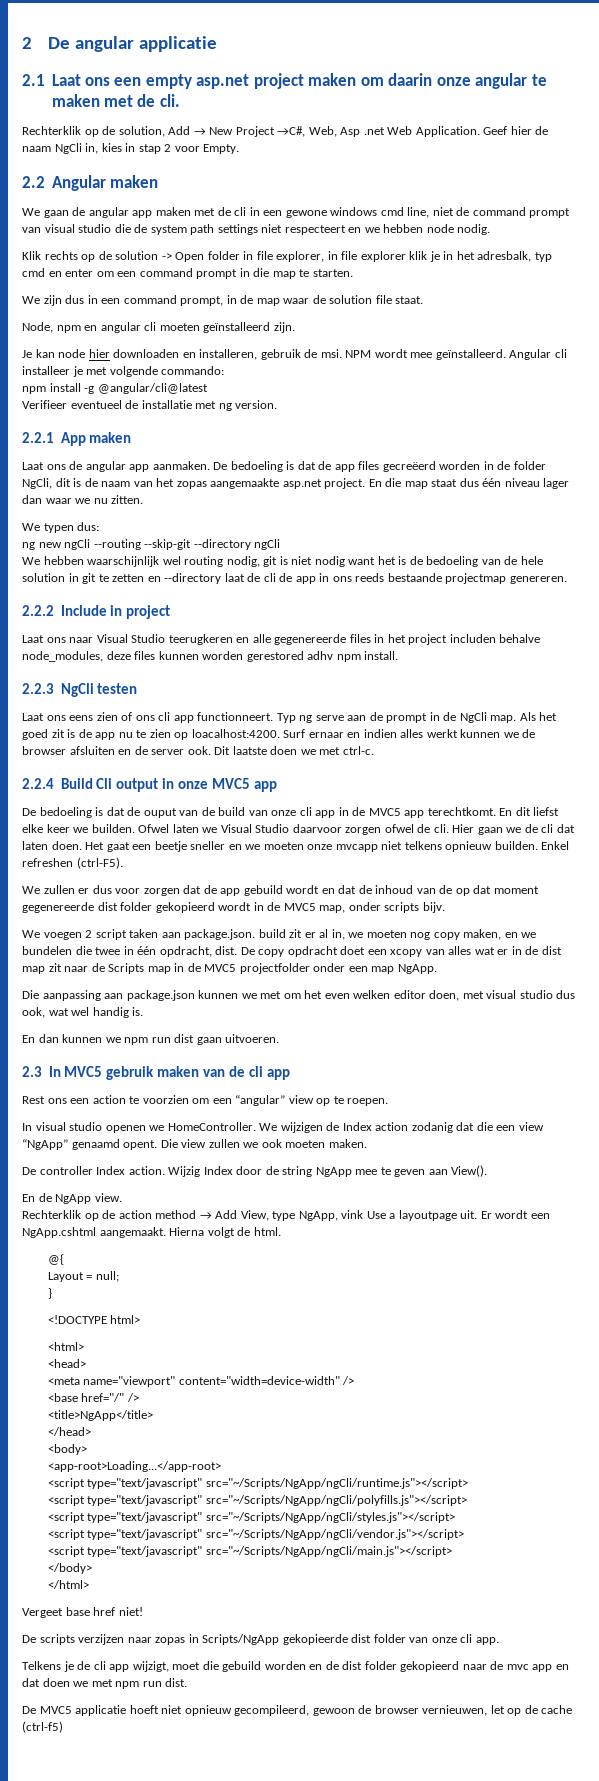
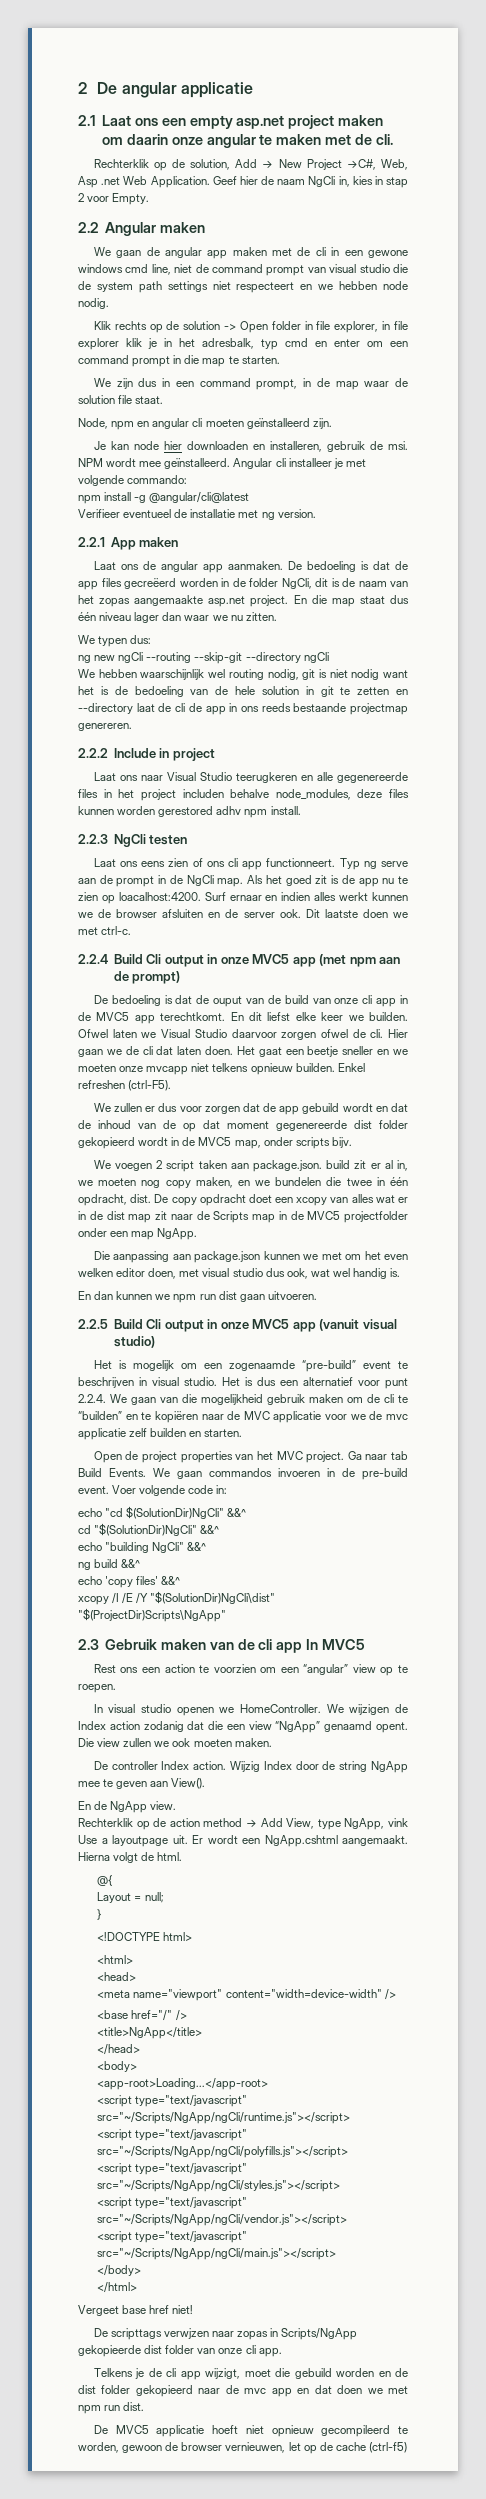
- 2.2.4 Build Cli output in onze MVC5 app
+ 2.2.4 Build Cli output in onze MVC5 app (met npm aan de prompt)
- 2.3 In MVC5 gebruik maken van de cli app
+ 2.2.5 Build Cli output in onze MVC5 app (vanuit visual studio)
+ Het is mogelijk om een zogenaamde “pre-build” event te beschrijven in visual studio. Het is dus een alternatief voor punt 2.2.4. We gaan van die mogelijkheid gebruik maken om de cli te “builden” en te kopiëren naar de MVC applicatie voor we de mvc applicatie zelf builden en starten.
+ Open de project properties van het MVC project. Ga naar tab Build Events. We gaan commandos invoeren in de pre-build event. Voer volgende code in:
+ echo "cd $(SolutionDir)NgCli" &&^
+ cd "$(SolutionDir)NgCli" &&^
+ echo "building NgCli" &&^
+ ng build &&^
+ echo 'copy files' &&^
+ xcopy /I /E /Y "$(SolutionDir)NgCli\dist" "$(ProjectDir)Scripts\NgApp"
+ 2.3 Gebruik maken van de cli app In MVC5
- De scripts verzijzen naar zopas in Scripts/NgApp gekopieerde dist folder van onze cli app.
+ De scripttags verwjzen naar zopas in Scripts/NgApp gekopieerde dist folder van onze cli app.
- De MVC5 applicatie hoeft niet opnieuw gecompileerd, gewoon de browser vernieuwen, let op de cache (ctrl-f5)
+ De MVC5 applicatie hoeft niet opnieuw gecompileerd te worden, gewoon de browser vernieuwen, let op de cache (ctrl-f5)

